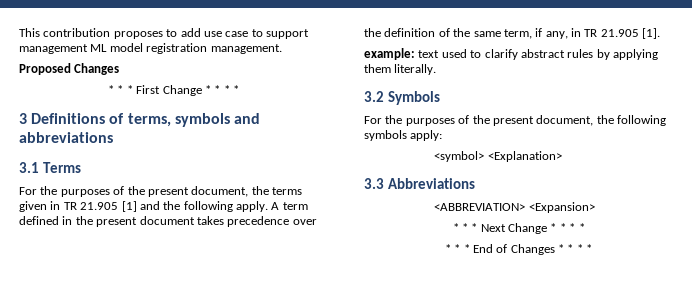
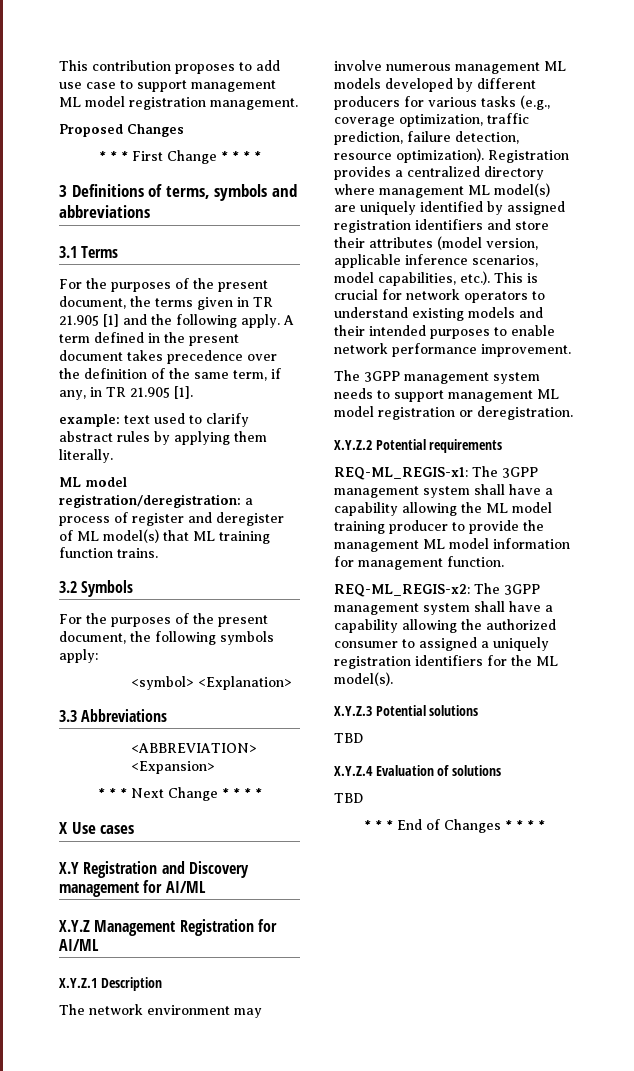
+ ML model registration/deregistration: a process of register and deregister of ML model(s) that ML training function trains.
+ X Use cases
+ X.Y Registration and Discovery management for AI/ML
+ X.Y.Z Management Registration for AI/ML
+ X.Y.Z.1 Description
+ The network environment may involve numerous management ML models developed by different producers for various tasks (e.g., coverage optimization, traffic prediction, failure detection, resource optimization). Registration provides a centralized directory where management ML model(s) are uniquely identified by assigned registration identifiers and store their attributes (model version, applicable inference scenarios, model capabilities, etc.). This is crucial for network operators to understand existing models and their intended purposes to enable network performance improvement.
+ The 3GPP management system needs to support management ML model registration or deregistration.
+ X.Y.Z.2 Potential requirements
+ REQ-ML_REGIS-x1: The 3GPP management system shall have a capability allowing the ML model training producer to provide the management ML model information for management function.
+ REQ-ML_REGIS-x2: The 3GPP management system shall have a capability allowing the authorized consumer to assigned a uniquely registration identifiers for the ML model(s).
+ X.Y.Z.3 Potential solutions
+ TBD
+ X.Y.Z.4 Evaluation of solutions
+ TBD

